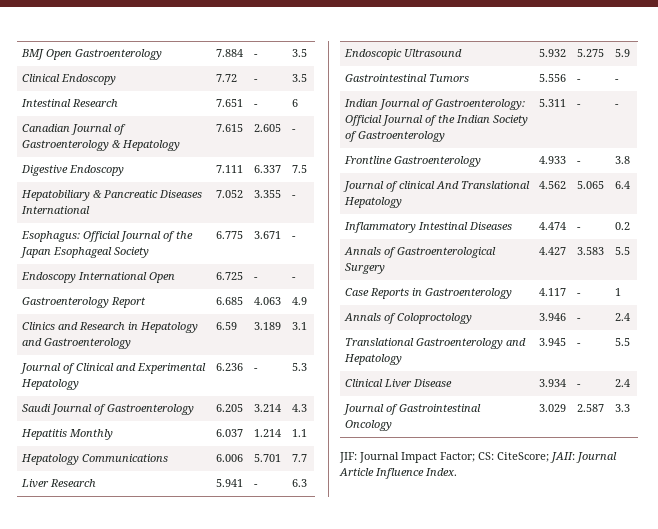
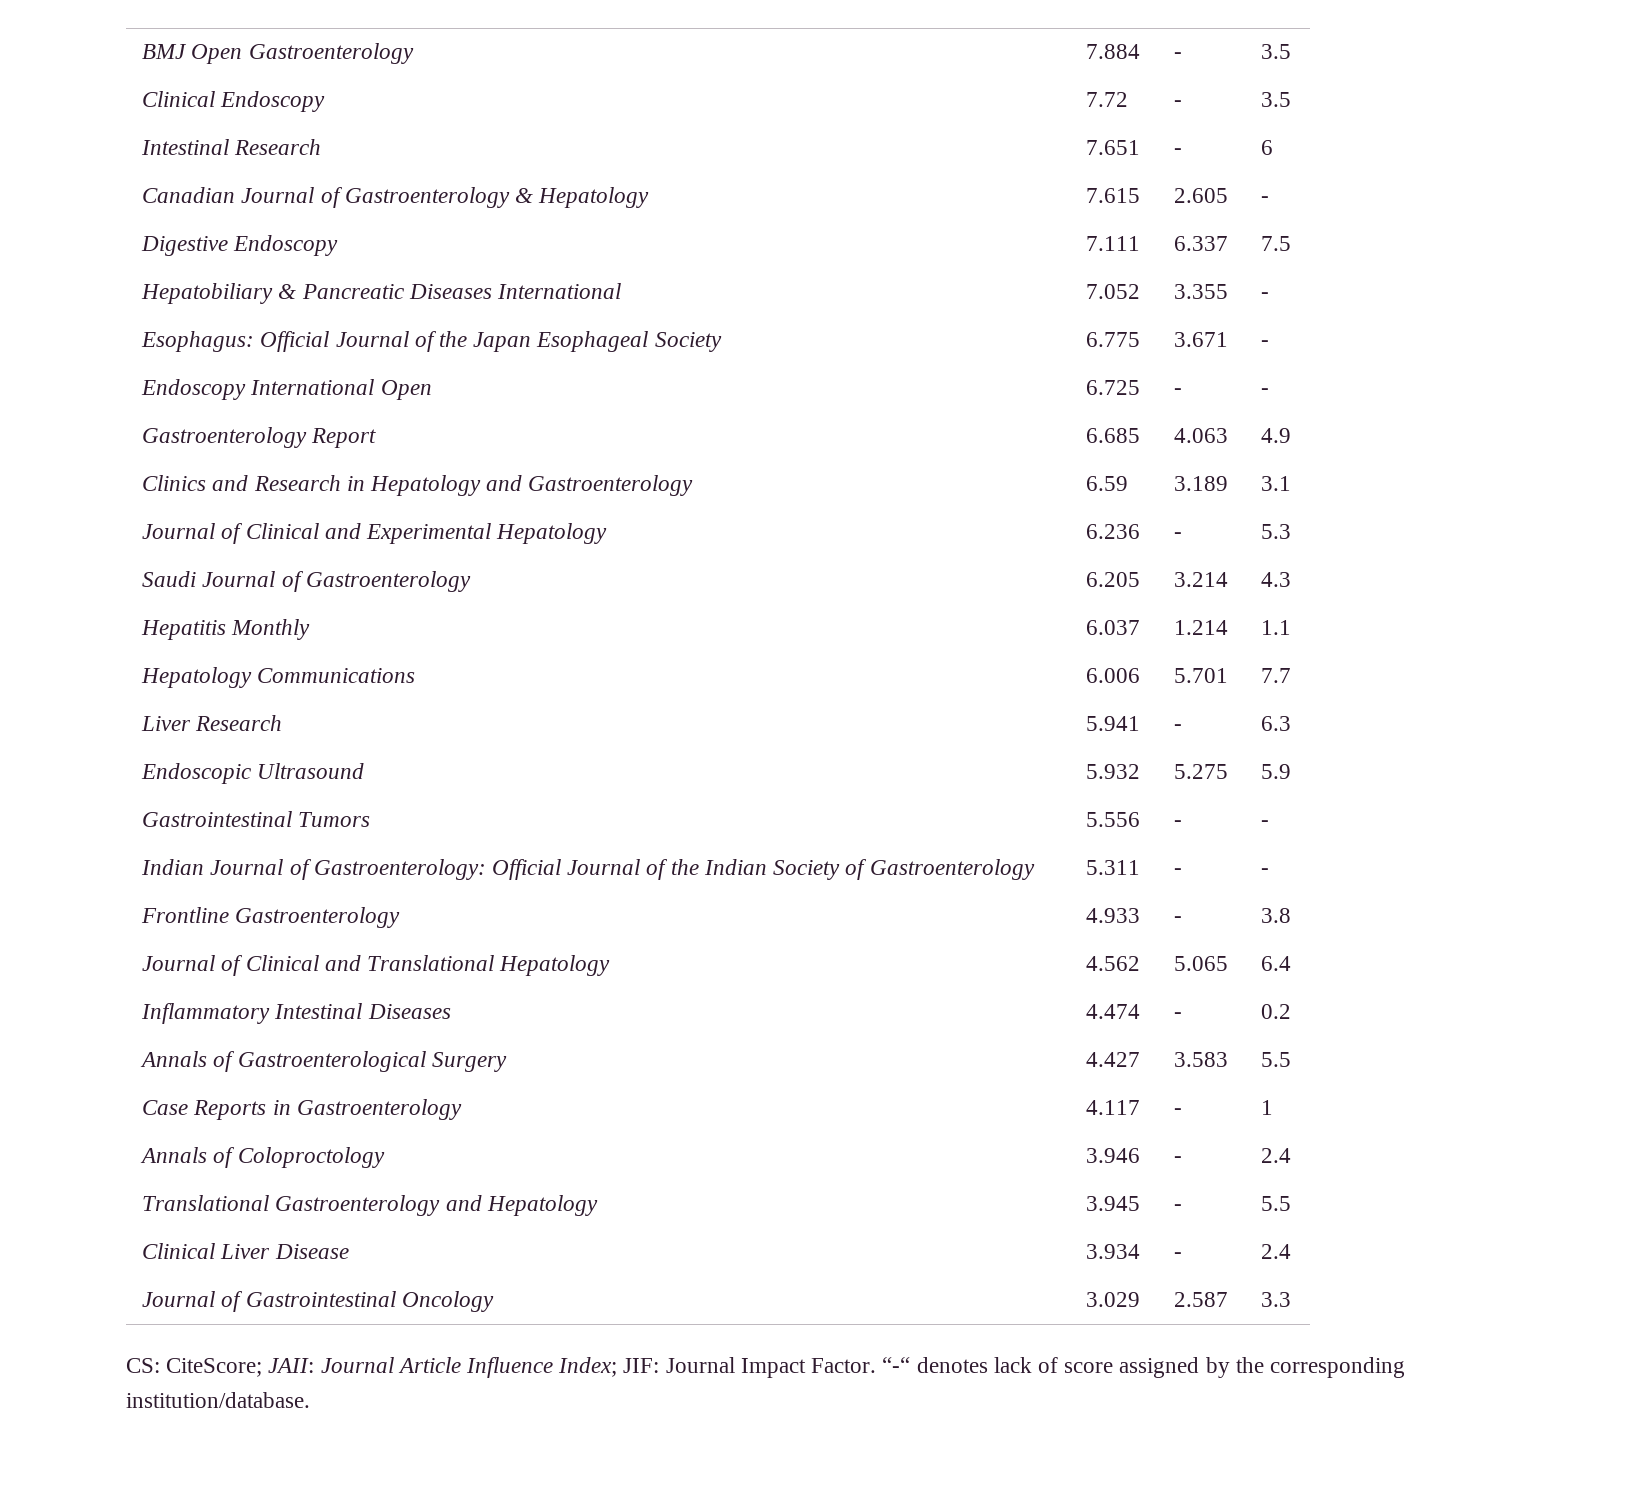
- Journal of clinical And Translational Hepatology | 4.562 | 5.065 | 6.4
+ Journal of Clinical and Translational Hepatology | 4.562 | 5.065 | 6.4
- JIF: Journal Impact Factor; CS: CiteScore; JAII: Journal Article Influence Index.
+ CS: CiteScore; JAII: Journal Article Influence Index; JIF: Journal Impact Factor. “-“ denotes lack of score assigned by the corresponding institution/database.

